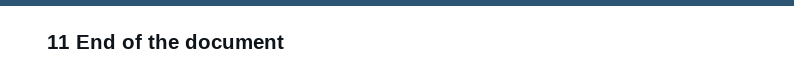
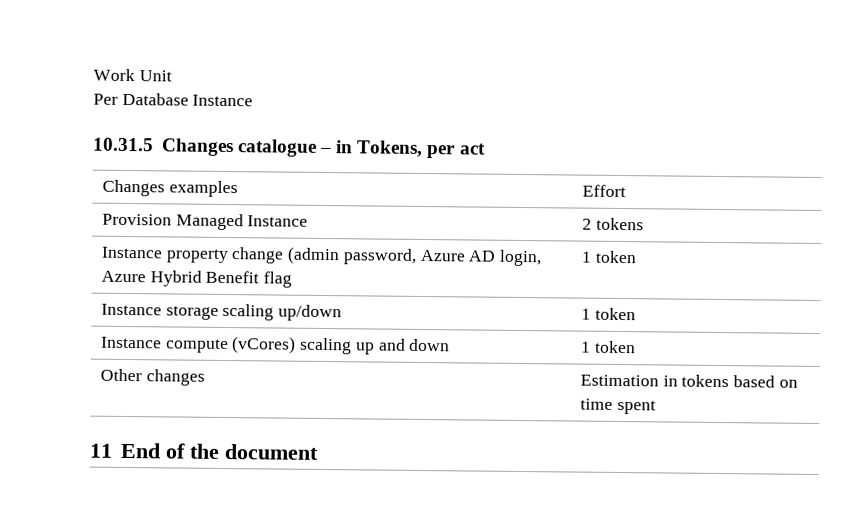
+ Work Unit
+ Per Database Instance
+ 10.31.5 Changes catalogue – in Tokens, per act
+ Changes examples | Effort
+ Provision Managed Instance | 2 tokens
+ Instance property change (admin password, Azure AD login, Azure Hybrid Benefit flag | 1 token
+ Instance storage scaling up/down | 1 token
+ Instance compute (vCores) scaling up and down | 1 token
+ Other changes | Estimation in tokens based on time spent

